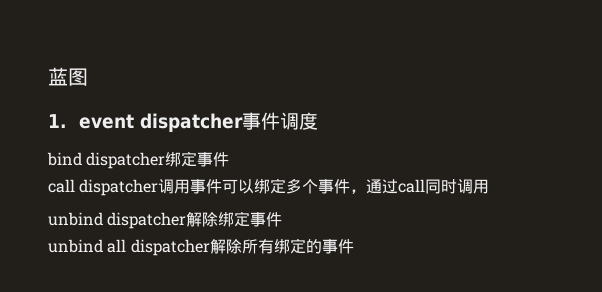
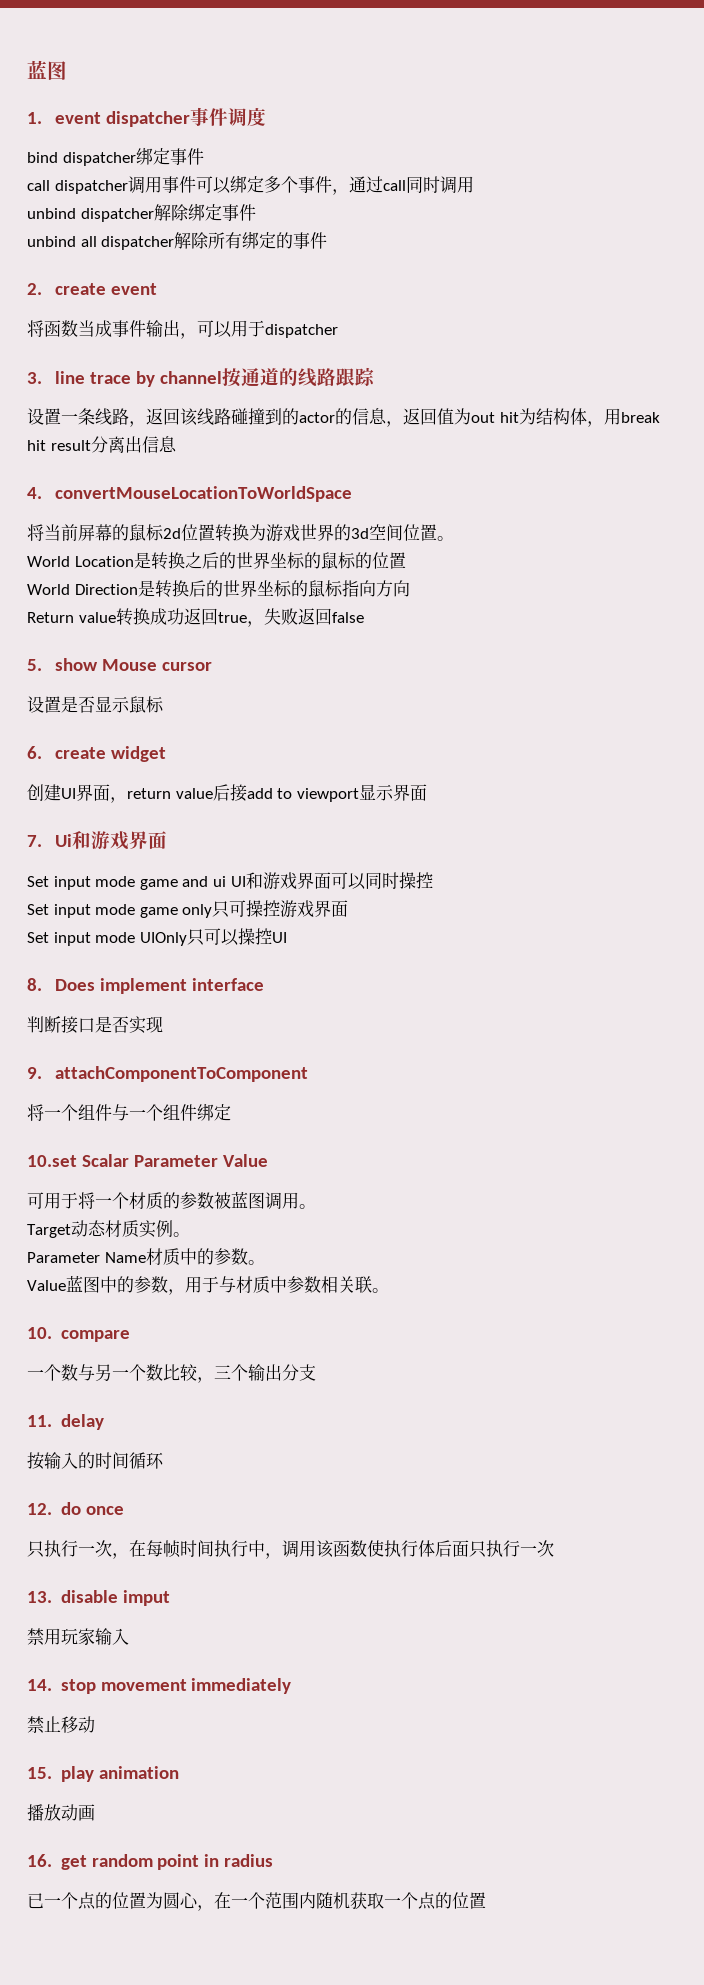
+ 2. create event
+ 将函数当成事件输出，可以用于dispatcher
+ 3. line trace by channel按通道的线路跟踪
+ 设置一条线路，返回该线路碰撞到的actor的信息，返回值为out hit为结构体，用break hit result分离出信息
+ 4. convertMouseLocationToWorldSpace
+ 将当前屏幕的鼠标2d位置转换为游戏世界的3d空间位置。
+ World Location是转换之后的世界坐标的鼠标的位置
+ World Direction是转换后的世界坐标的鼠标指向方向
+ Return value转换成功返回true，失败返回false
+ 5. show Mouse cursor
+ 设置是否显示鼠标
+ 6. create widget
+ 创建UI界面，return value后接add to viewport显示界面
+ 7. Ui和游戏界面
+ Set input mode game and ui UI和游戏界面可以同时操控
+ Set input mode game only只可操控游戏界面
+ Set input mode UIOnly只可以操控UI
+ 8. Does implement interface
+ 判断接口是否实现
+ 9. attachComponentToComponent
+ 将一个组件与一个组件绑定
+ 10.set Scalar Parameter Value
+ 可用于将一个材质的参数被蓝图调用。
+ Target动态材质实例。
+ Parameter Name材质中的参数。
+ Value蓝图中的参数，用于与材质中参数相关联。
+ 10. compare
+ 一个数与另一个数比较，三个输出分支
+ 11. delay
+ 按输入的时间循环
+ 12. do once
+ 只执行一次，在每帧时间执行中，调用该函数使执行体后面只执行一次
+ 13. disable imput
+ 禁用玩家输入
+ 14. stop movement immediately
+ 禁止移动
+ 15. play animation
+ 播放动画
+ 16. get random point in radius
+ 已一个点的位置为圆心，在一个范围内随机获取一个点的位置

